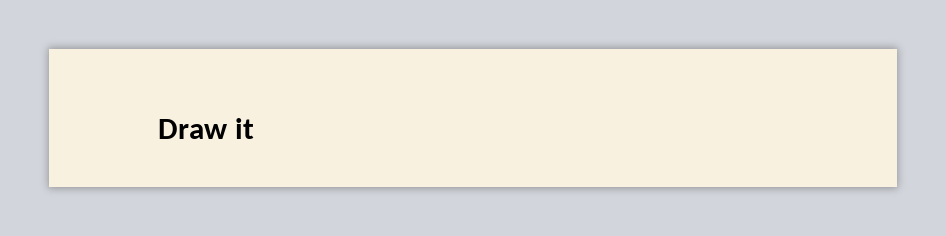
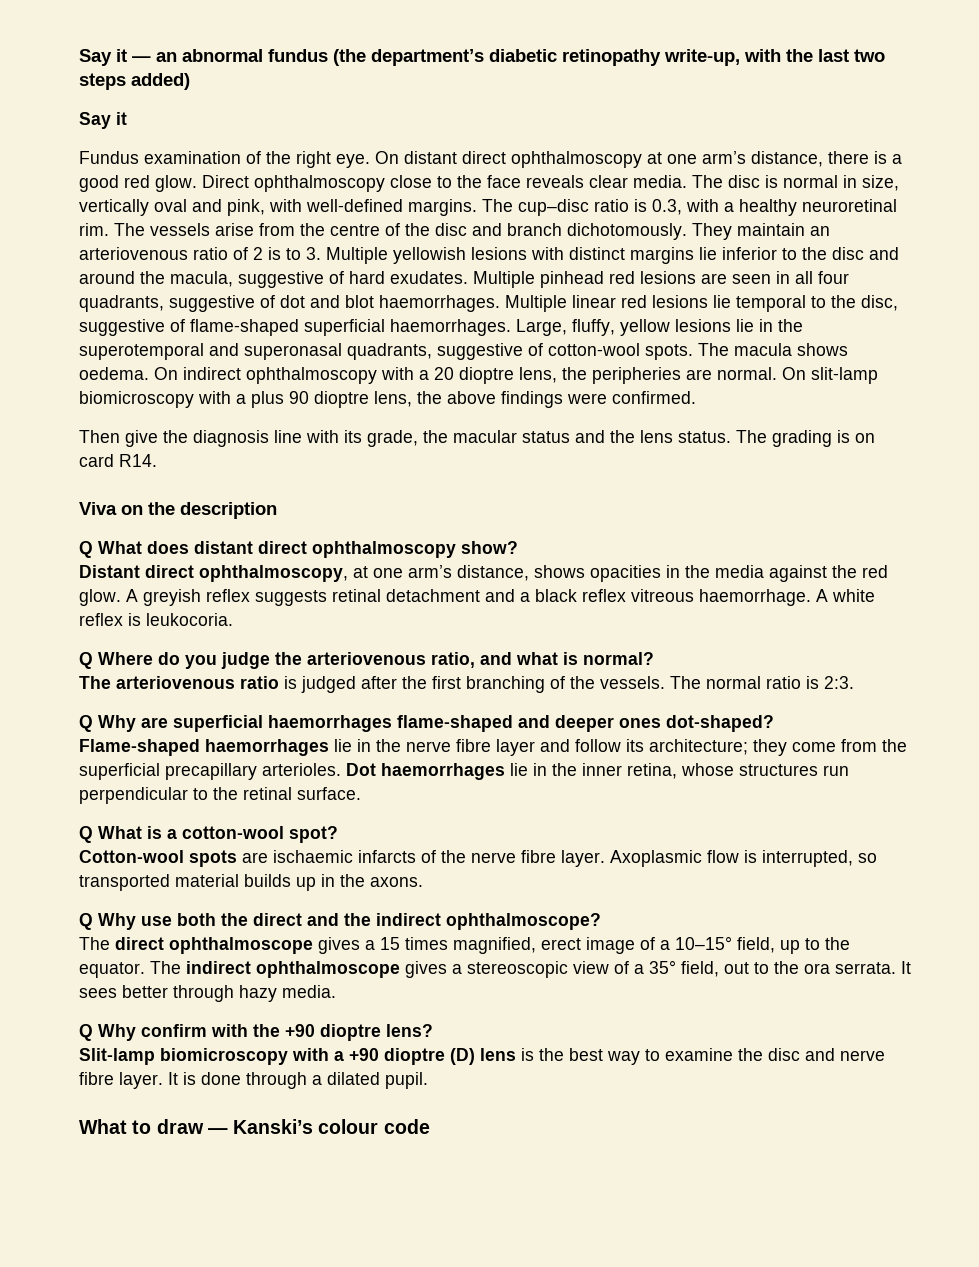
- Draw it
+ Say it — an abnormal fundus (the department’s diabetic retinopathy write-up, with the last two steps added)
+ Say it
+ Fundus examination of the right eye. On distant direct ophthalmoscopy at one arm’s distance, there is a good red glow. Direct ophthalmoscopy close to the face reveals clear media. The disc is normal in size, vertically oval and pink, with well-defined margins. The cup–disc ratio is 0.3, with a healthy neuroretinal rim. The vessels arise from the centre of the disc and branch dichotomously. They maintain an arteriovenous ratio of 2 is to 3. Multiple yellowish lesions with distinct margins lie inferior to the disc and around the macula, suggestive of hard exudates. Multiple pinhead red lesions are seen in all four quadrants, suggestive of dot and blot haemorrhages. Multiple linear red lesions lie temporal to the disc, suggestive of flame-shaped superficial haemorrhages. Large, fluffy, yellow lesions lie in the superotemporal and superonasal quadrants, suggestive of cotton-wool spots. The macula shows oedema. On indirect ophthalmoscopy with a 20 dioptre lens, the peripheries are normal. On slit-lamp biomicroscopy with a plus 90 dioptre lens, the above findings were confirmed.
+ Then give the diagnosis line with its grade, the macular status and the lens status. The grading is on card R14.
+ Viva on the description
+ Q What does distant direct ophthalmoscopy show?
+ Distant direct ophthalmoscopy, at one arm’s distance, shows opacities in the media against the red glow. A greyish reflex suggests retinal detachment and a black reflex vitreous haemorrhage. A white reflex is leukocoria.
+ Q Where do you judge the arteriovenous ratio, and what is normal?
+ The arteriovenous ratio is judged after the first branching of the vessels. The normal ratio is 2:3.
+ Q Why are superficial haemorrhages flame-shaped and deeper ones dot-shaped?
+ Flame-shaped haemorrhages lie in the nerve fibre layer and follow its architecture; they come from the superficial precapillary arterioles. Dot haemorrhages lie in the inner retina, whose structures run perpendicular to the retinal surface.
+ Q What is a cotton-wool spot?
+ Cotton-wool spots are ischaemic infarcts of the nerve fibre layer. Axoplasmic flow is interrupted, so transported material builds up in the axons.
+ Q Why use both the direct and the indirect ophthalmoscope?
+ The direct ophthalmoscope gives a 15 times magnified, erect image of a 10–15° field, up to the equator. The indirect ophthalmoscope gives a stereoscopic view of a 35° field, out to the ora serrata. It sees better through hazy media.
+ Q Why confirm with the +90 dioptre lens?
+ Slit-lamp biomicroscopy with a +90 dioptre (D) lens is the best way to examine the disc and nerve fibre layer. It is done through a dilated pupil.
+ What to draw — Kanski’s colour code

